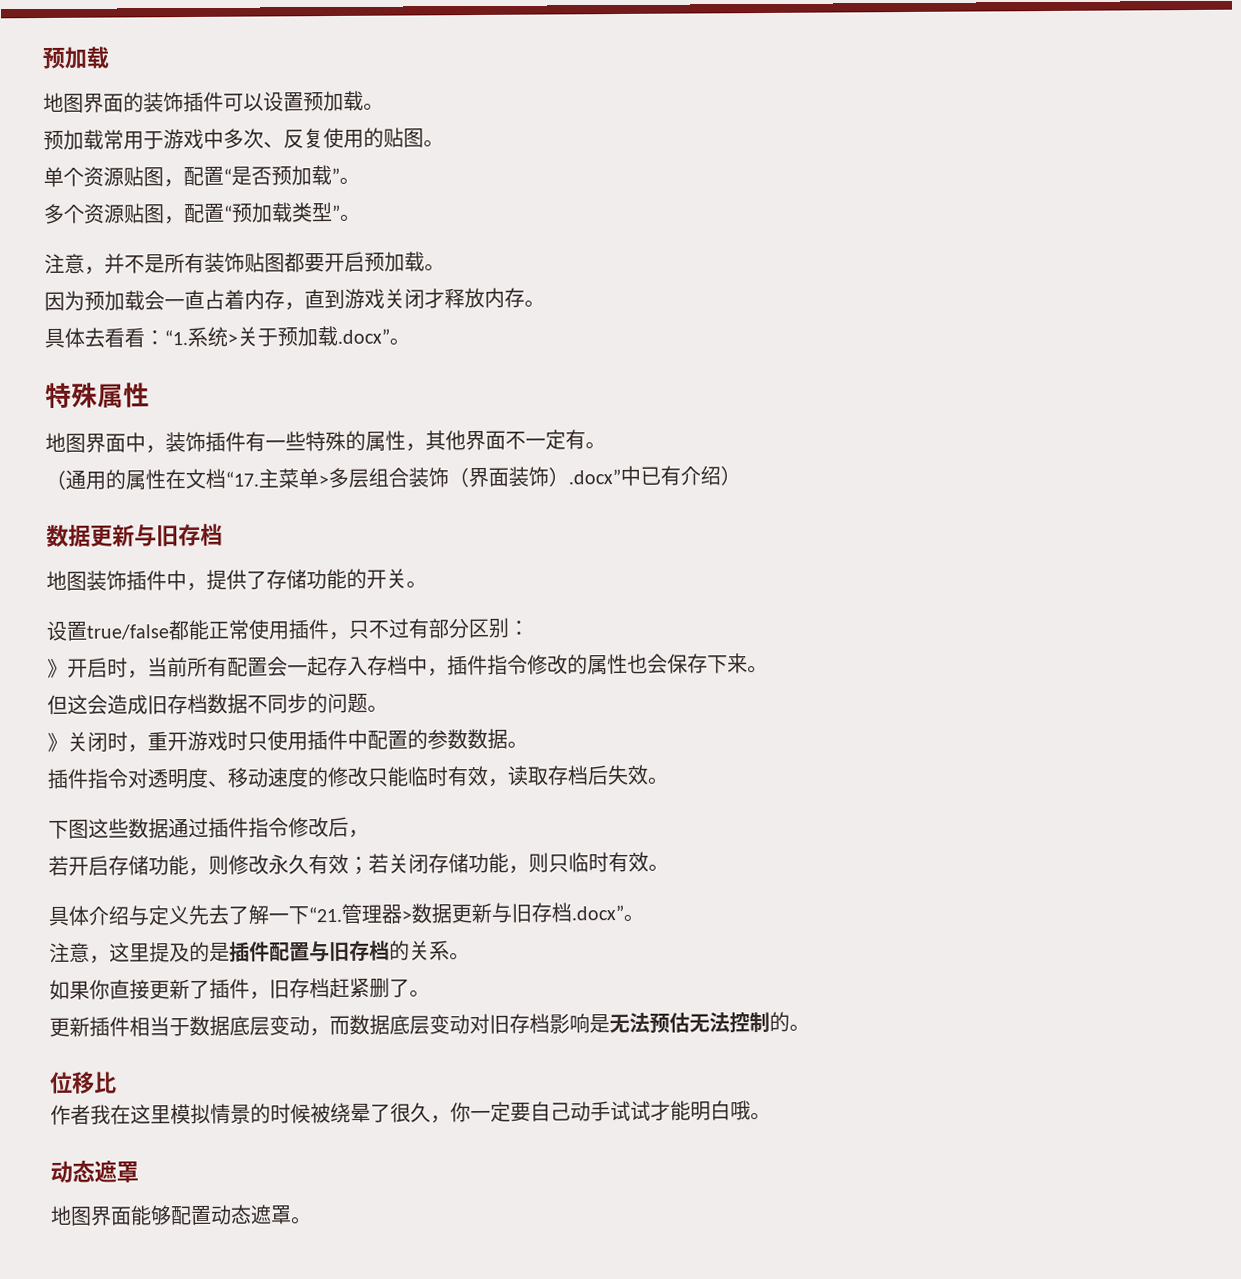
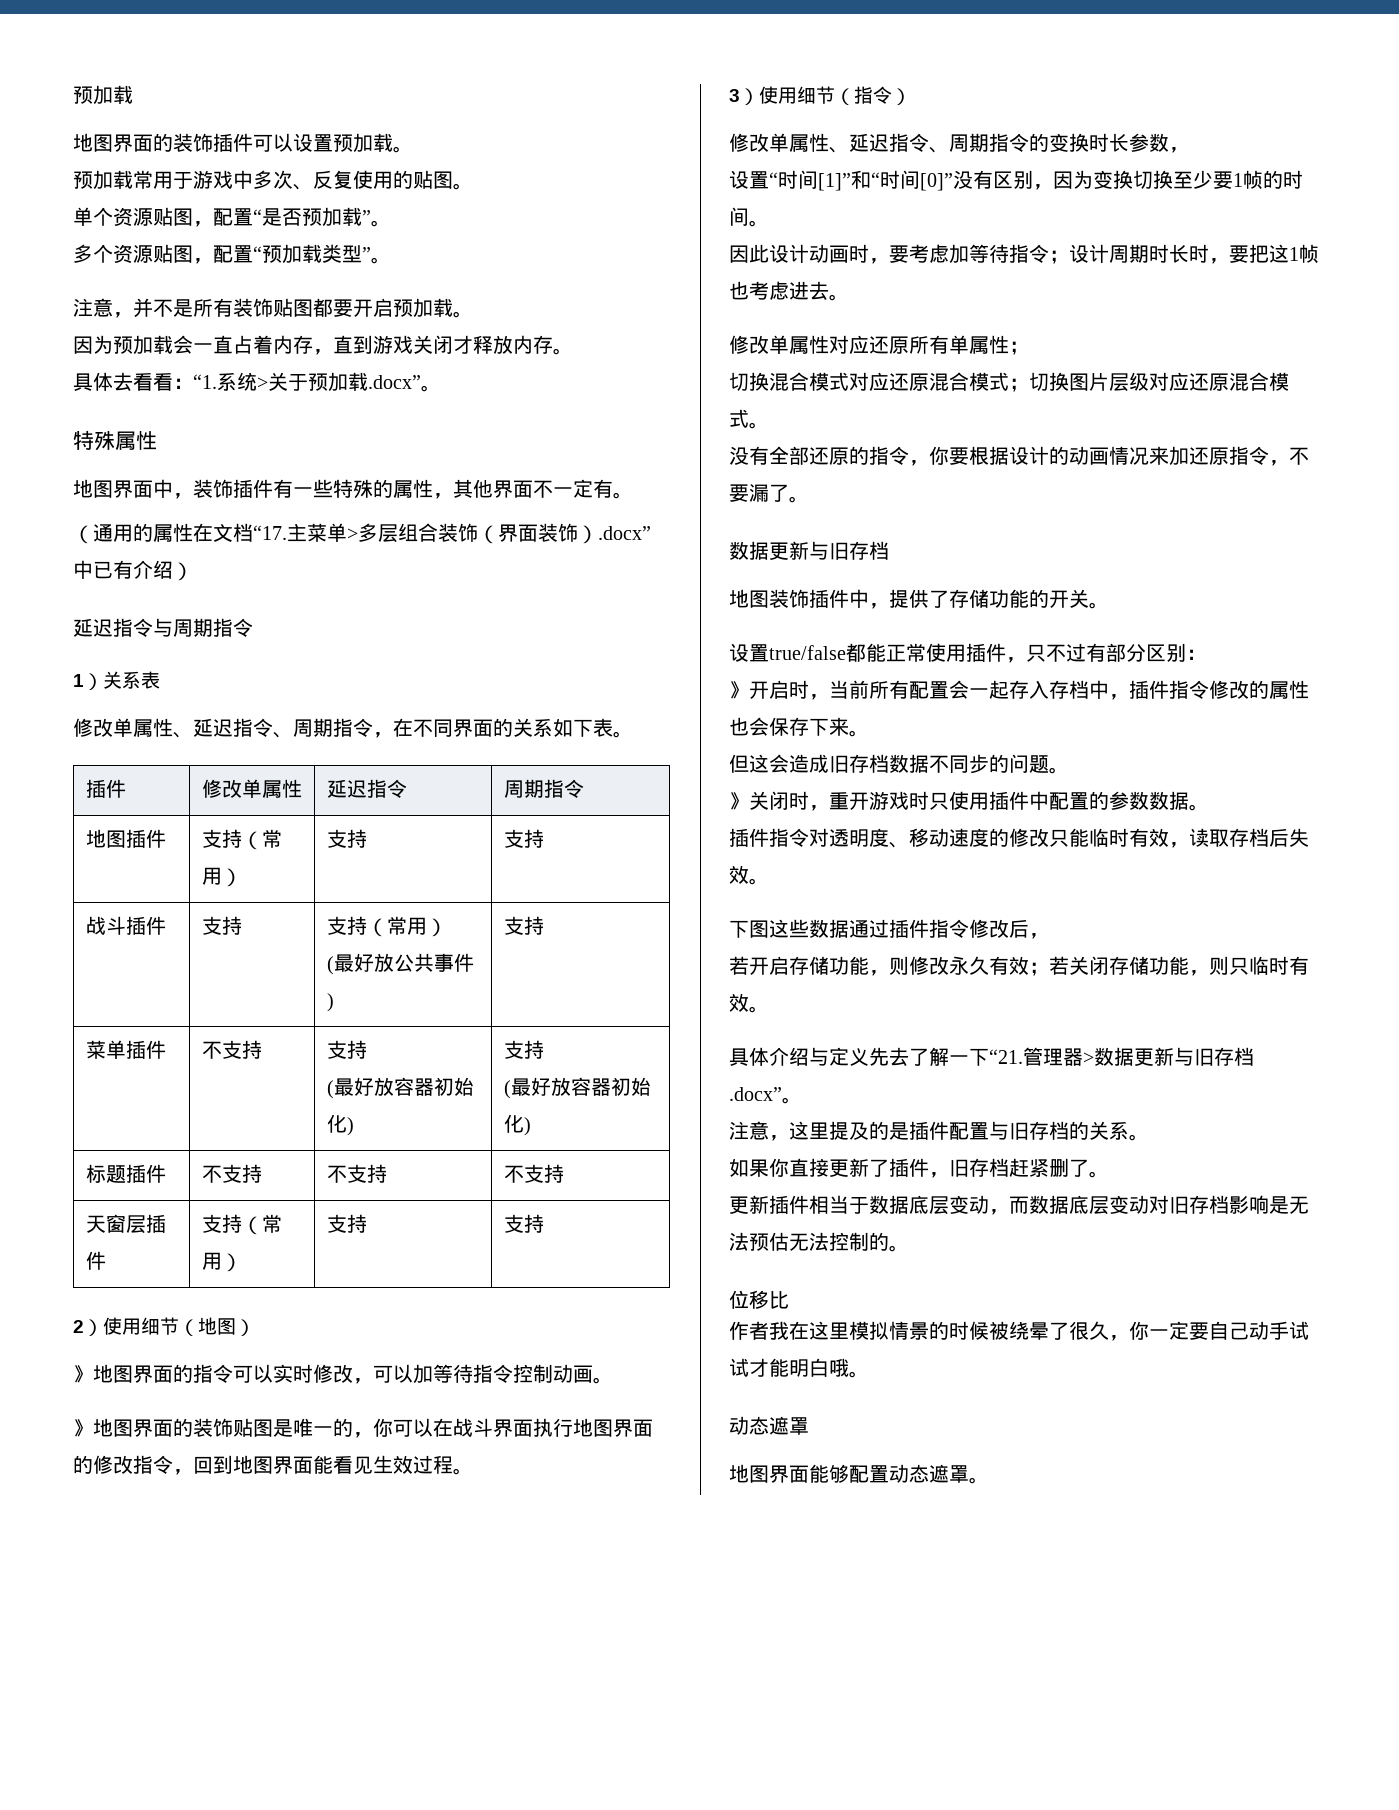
+ 延迟指令与周期指令
+ 1）关系表
+ 修改单属性、延迟指令、周期指令，在不同界面的关系如下表。
+ 插件 | 修改单属性 | 延迟指令 | 周期指令
+ 地图插件 | 支持（常用） | 支持 | 支持
+ 战斗插件 | 支持 | 支持（常用）
+ (最好放公共事件) | 支持
+ 菜单插件 | 不支持 | 支持
+ (最好放容器初始化) | 支持
+ (最好放容器初始化)
+ 标题插件 | 不支持 | 不支持 | 不支持
+ 天窗层插件 | 支持（常用） | 支持 | 支持
+ 2）使用细节（地图）
+ 》地图界面的指令可以实时修改，可以加等待指令控制动画。
+ 》地图界面的装饰贴图是唯一的，你可以在战斗界面执行地图界面的修改指令，回到地图界面能看见生效过程。
+ 3）使用细节（指令）
+ 修改单属性、延迟指令、周期指令的变换时长参数，
+ 设置“时间[1]”和“时间[0]”没有区别，因为变换切换至少要1帧的时间。
+ 因此设计动画时，要考虑加等待指令；设计周期时长时，要把这1帧也考虑进去。
+ 修改单属性对应还原所有单属性；
+ 切换混合模式对应还原混合模式；切换图片层级对应还原混合模式。
+ 没有全部还原的指令，你要根据设计的动画情况来加还原指令，不要漏了。

